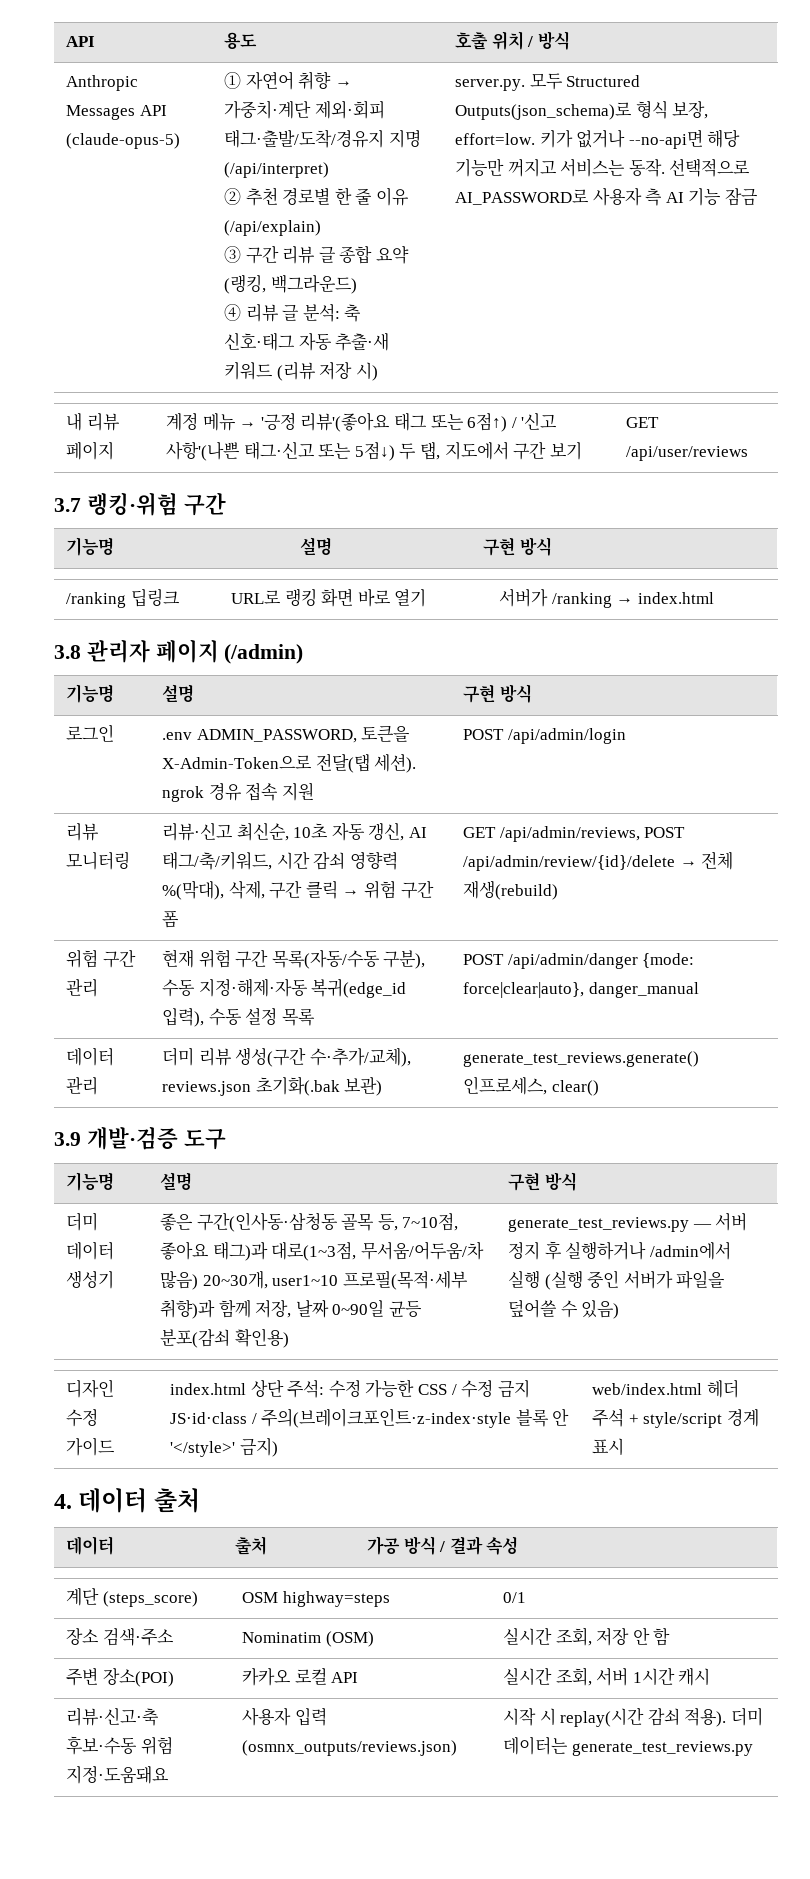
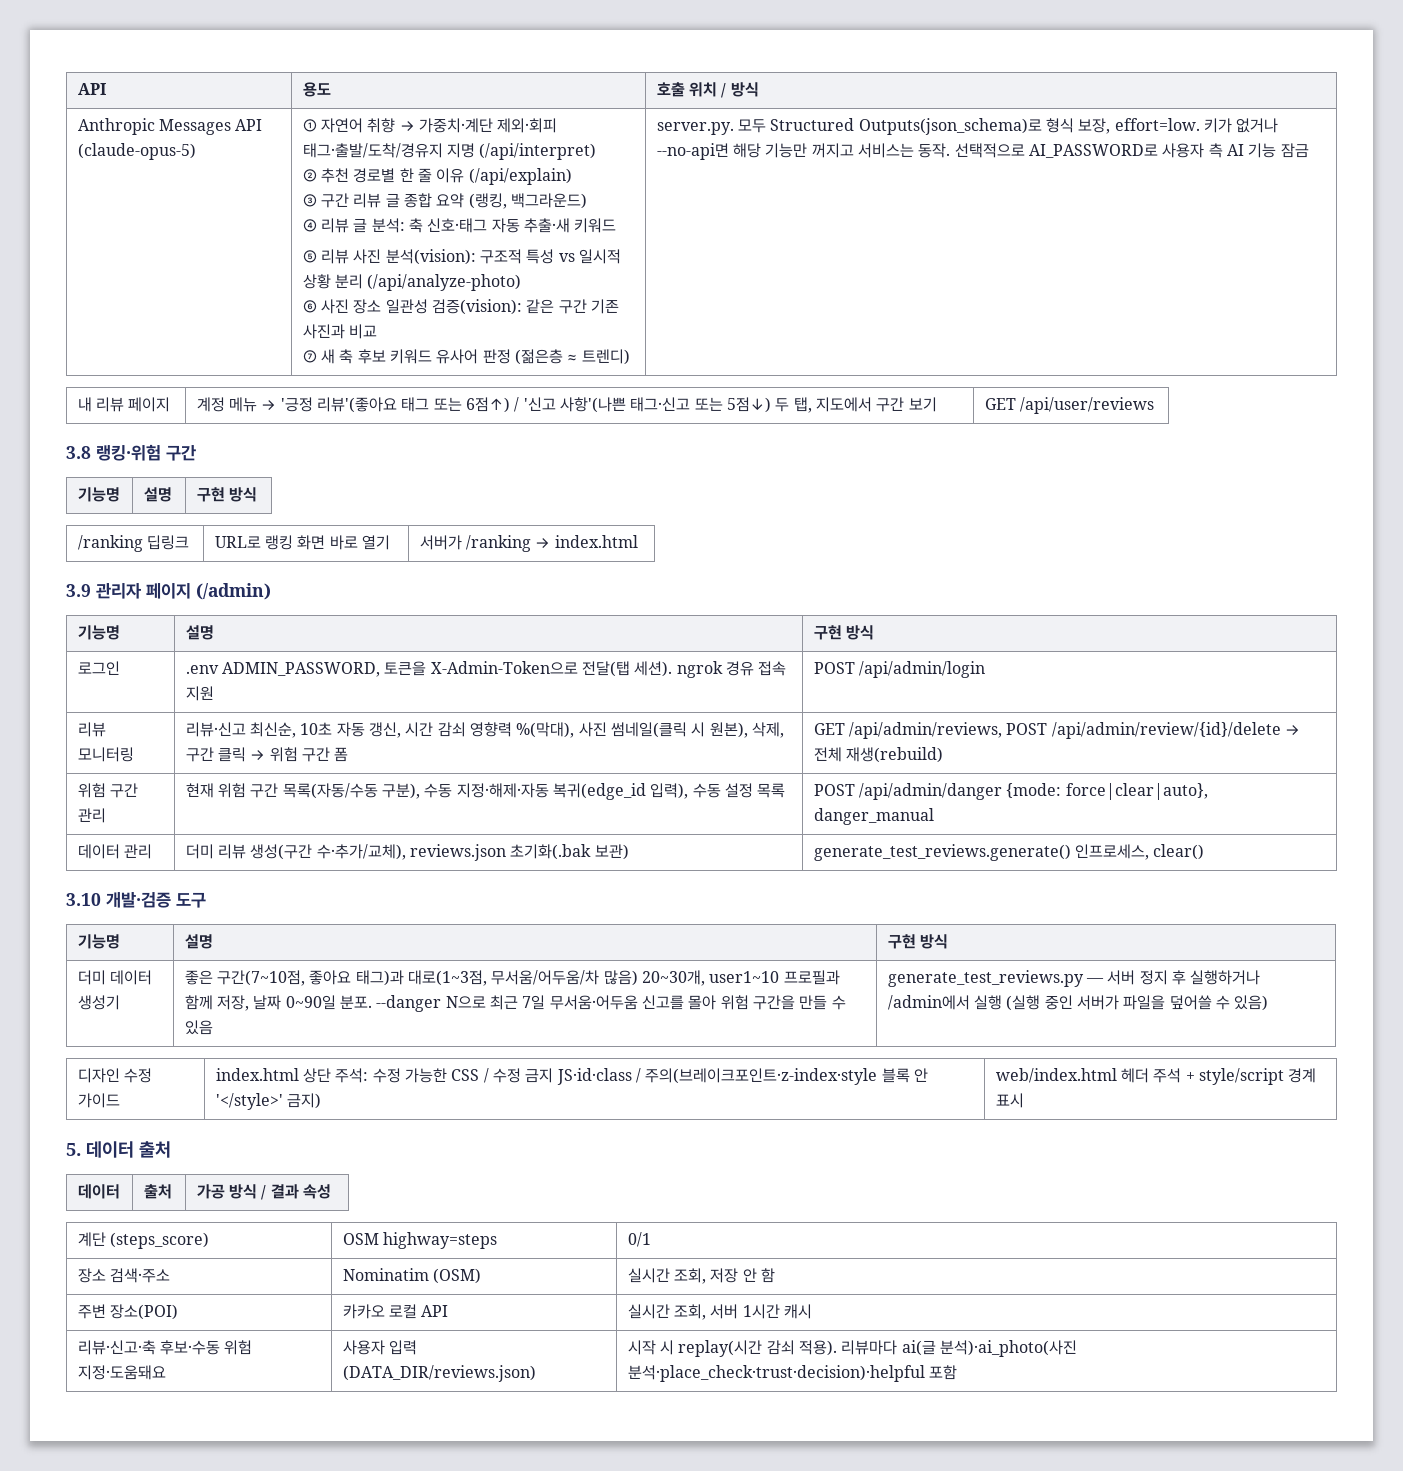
- ④ 리뷰 글 분석: 축 신호·태그 자동 추출·새 키워드 (리뷰 저장 시)
+ ④ 리뷰 글 분석: 축 신호·태그 자동 추출·새 키워드
+ ⑤ 리뷰 사진 분석(vision): 구조적 특성 vs 일시적 상황 분리 (/api/analyze-photo)
+ ⑥ 사진 장소 일관성 검증(vision): 같은 구간 기존 사진과 비교
+ ⑦ 새 축 후보 키워드 유사어 판정 (젊은층 ≈ 트렌디)
- 3.7 랭킹·위험 구간
+ 3.8 랭킹·위험 구간
- 3.8 관리자 페이지 (/admin)
+ 3.9 관리자 페이지 (/admin)
- 리뷰 모니터링 | 리뷰·신고 최신순, 10초 자동 갱신, AI 태그/축/키워드, 시간 감쇠 영향력 %(막대), 삭제, 구간 클릭 → 위험 구간 폼 | GET /api/admin/reviews, POST /api/admin/review/{id}/delete → 전체 재생(rebuild)
+ 리뷰 모니터링 | 리뷰·신고 최신순, 10초 자동 갱신, 시간 감쇠 영향력 %(막대), 사진 썸네일(클릭 시 원본), 삭제, 구간 클릭 → 위험 구간 폼 | GET /api/admin/reviews, POST /api/admin/review/{id}/delete → 전체 재생(rebuild)
- 3.9 개발·검증 도구
+ 3.10 개발·검증 도구
- 좋은 구간(인사동·삼청동 골목 등, 7~10점, 좋아요 태그)과 대로(1~3점, 무서움/어두움/차 많음) 20~30개, user1~10 프로필(목적·세부 취향)과 함께 저장, 날짜 0~90일 균등 분포(감쇠 확인용)
+ 좋은 구간(7~10점, 좋아요 태그)과 대로(1~3점, 무서움/어두움/차 많음) 20~30개, user1~10 프로필과 함께 저장, 날짜 0~90일 분포. --danger N으로 최근 7일 무서움·어두움 신고를 몰아 위험 구간을 만들 수 있음
- 4. 데이터 출처
+ 5. 데이터 출처
- 리뷰·신고·축 후보·수동 위험 지정·도움돼요 | 사용자 입력 (osmnx_outputs/reviews.json) | 시작 시 replay(시간 감쇠 적용). 더미 데이터는 generate_test_reviews.py
+ 리뷰·신고·축 후보·수동 위험 지정·도움돼요 | 사용자 입력 (DATA_DIR/reviews.json) | 시작 시 replay(시간 감쇠 적용). 리뷰마다 ai(글 분석)·ai_photo(사진 분석·place_check·trust·decision)·helpful 포함

